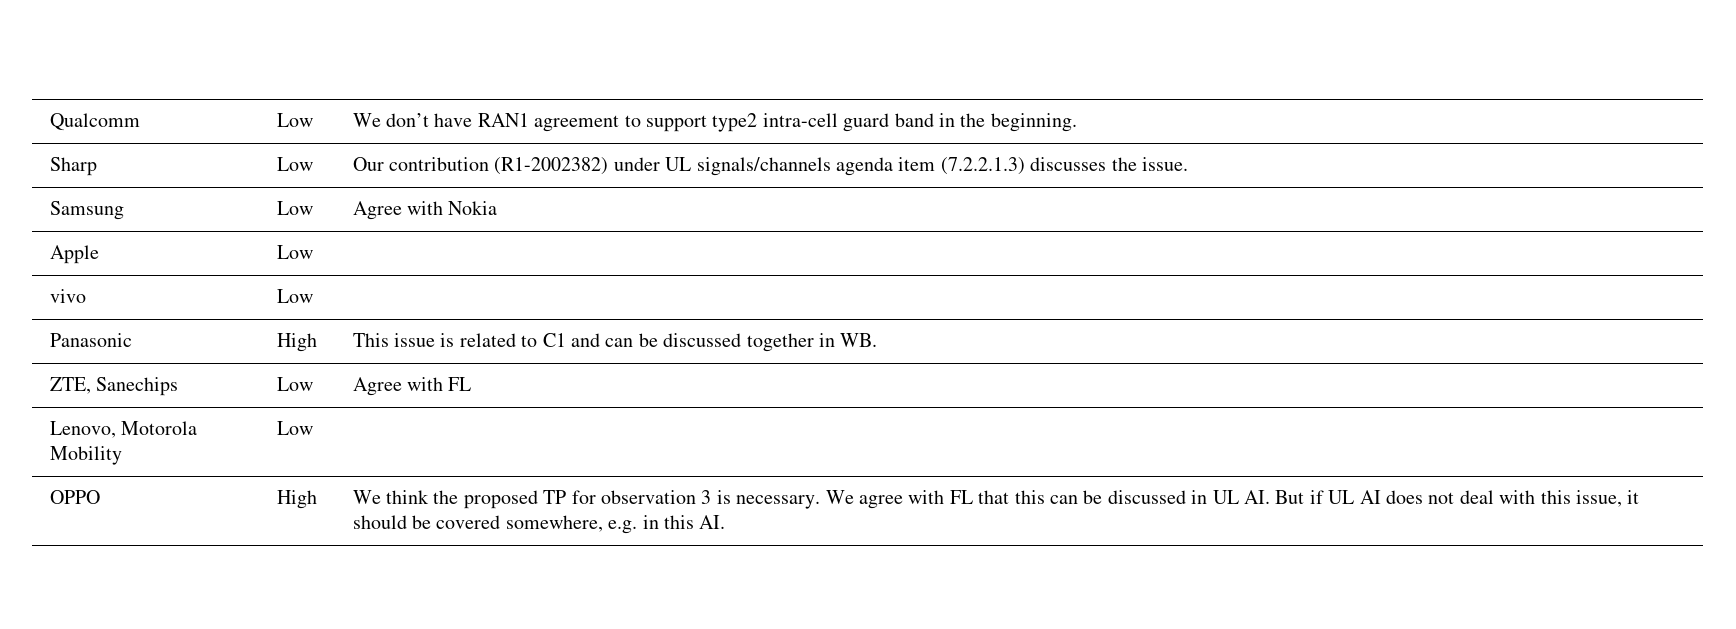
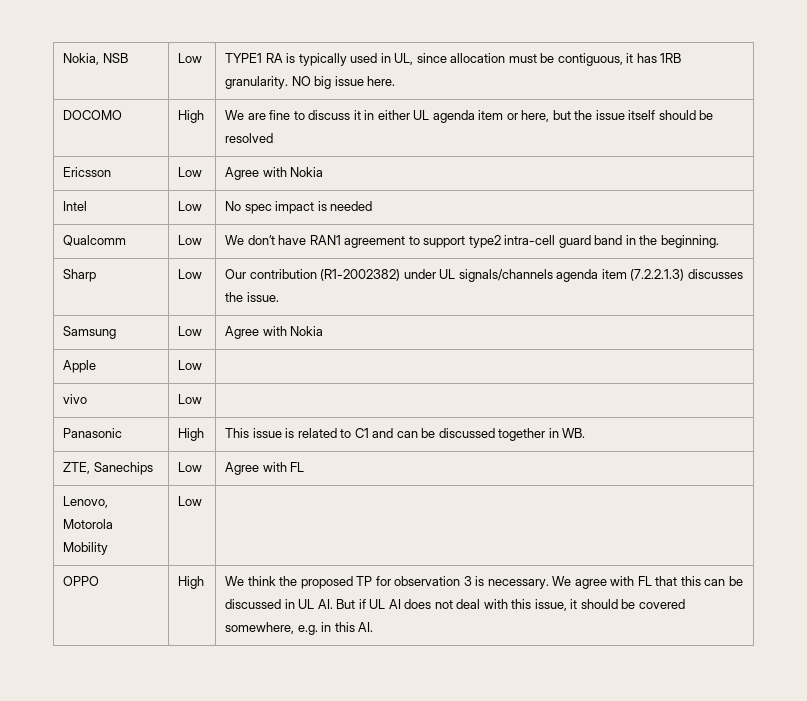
+ Nokia, NSB | Low | TYPE1 RA is typically used in UL, since allocation must be contiguous, it has 1RB granularity. NO big issue here.
+ DOCOMO | High | We are fine to discuss it in either UL agenda item or here, but the issue itself should be resolved
+ Ericsson | Low | Agree with Nokia
+ Intel | Low | No spec impact is needed

